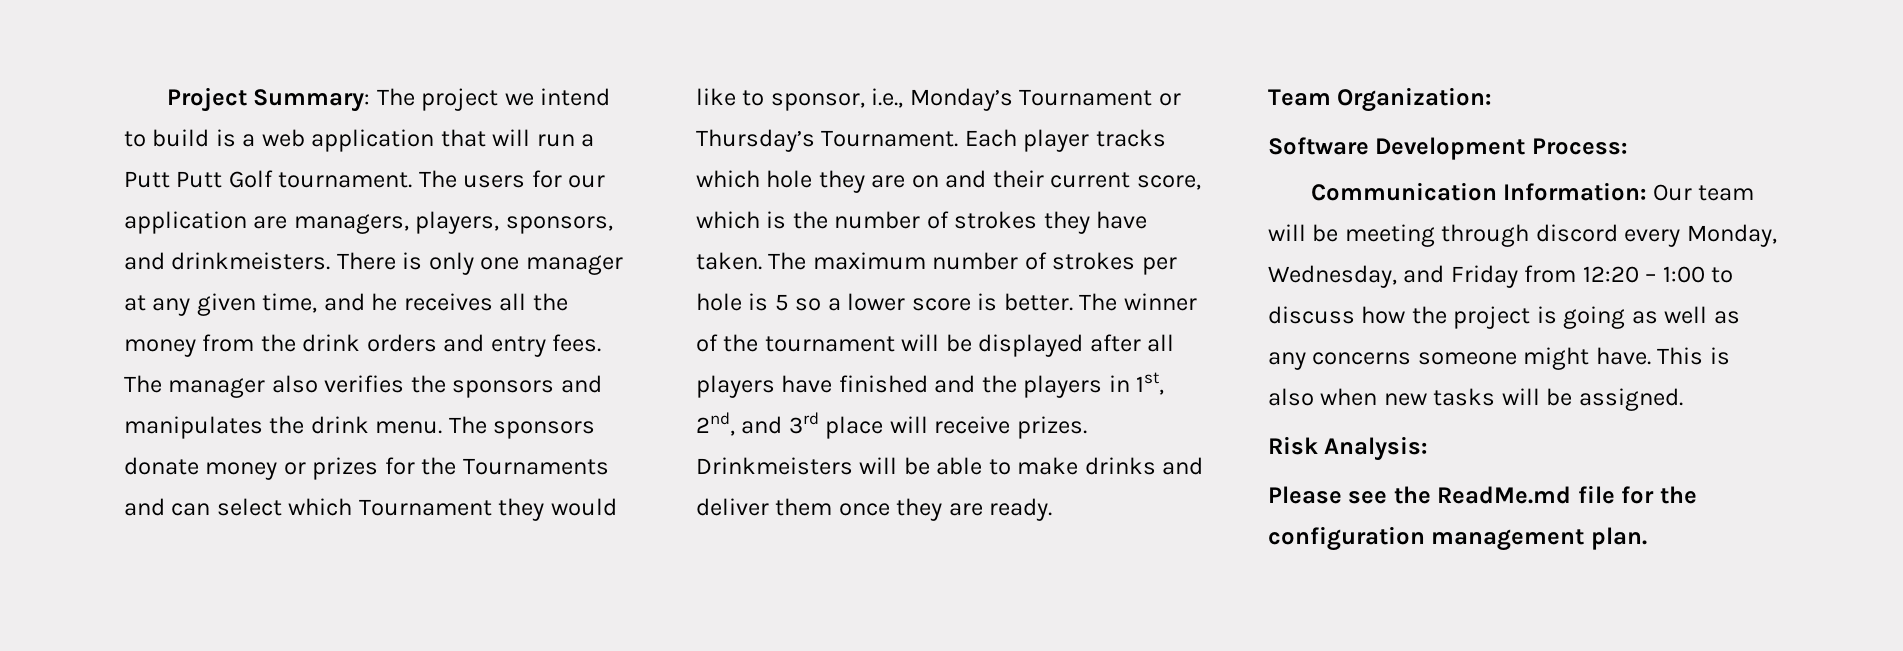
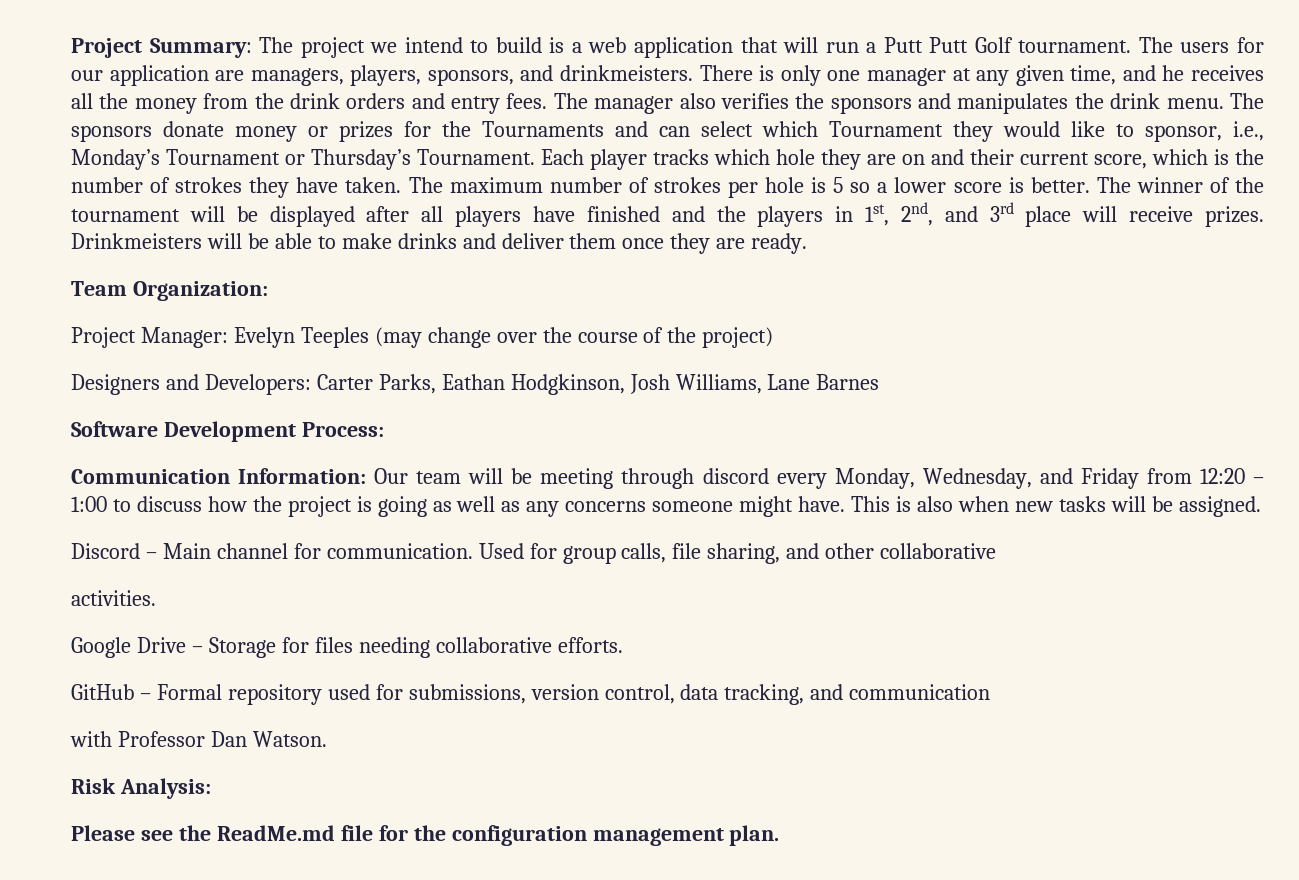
+ Project Manager: Evelyn Teeples (may change over the course of the project)
+ Designers and Developers: Carter Parks, Eathan Hodgkinson, Josh Williams, Lane Barnes
+ Discord – Main channel for communication. Used for group calls, file sharing, and other collaborative
+ activities.
+ Google Drive – Storage for files needing collaborative efforts.
+ GitHub – Formal repository used for submissions, version control, data tracking, and communication
+ with Professor Dan Watson.

